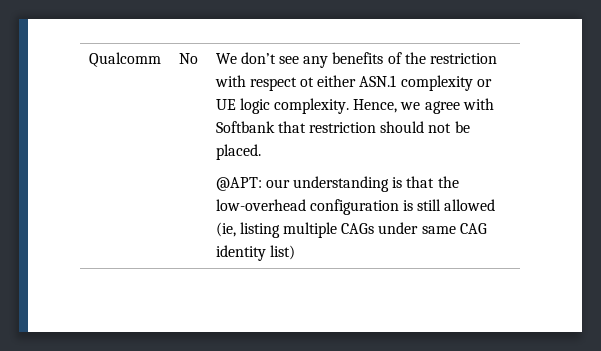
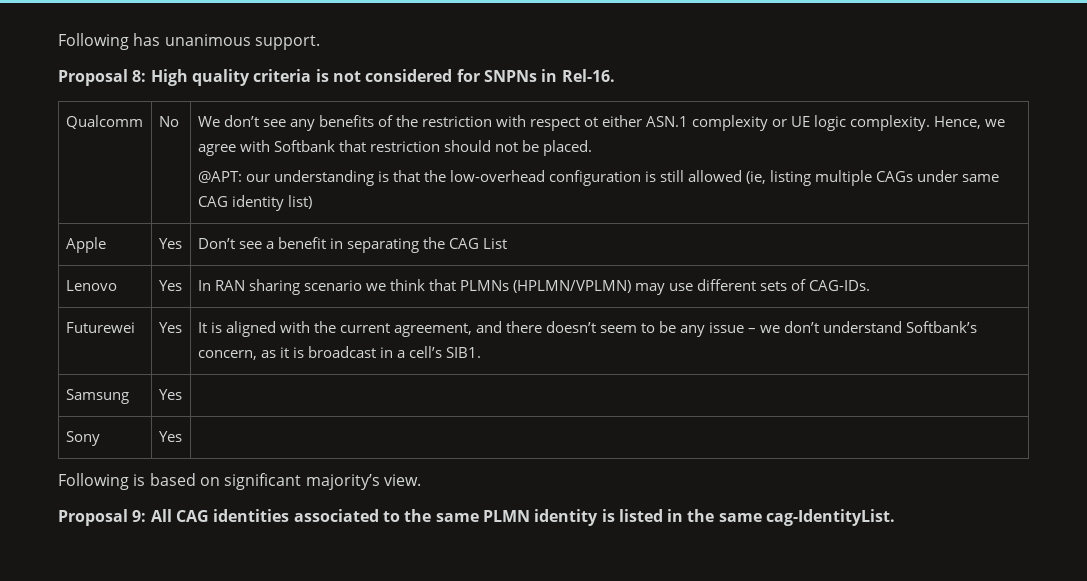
+ Following has unanimous support.
+ Proposal 8: High quality criteria is not considered for SNPNs in Rel-16.
+ Apple | Yes | Don’t see a benefit in separating the CAG List
+ Lenovo | Yes | In RAN sharing scenario we think that PLMNs (HPLMN/VPLMN) may use different sets of CAG-IDs.
+ Futurewei | Yes | It is aligned with the current agreement, and there doesn’t seem to be any issue – we don’t understand Softbank’s concern, as it is broadcast in a cell’s SIB1.
+ Samsung | Yes |
+ Sony | Yes |
+ Following is based on significant majority’s view.
+ Proposal 9: All CAG identities associated to the same PLMN identity is listed in the same cag-IdentityList.

